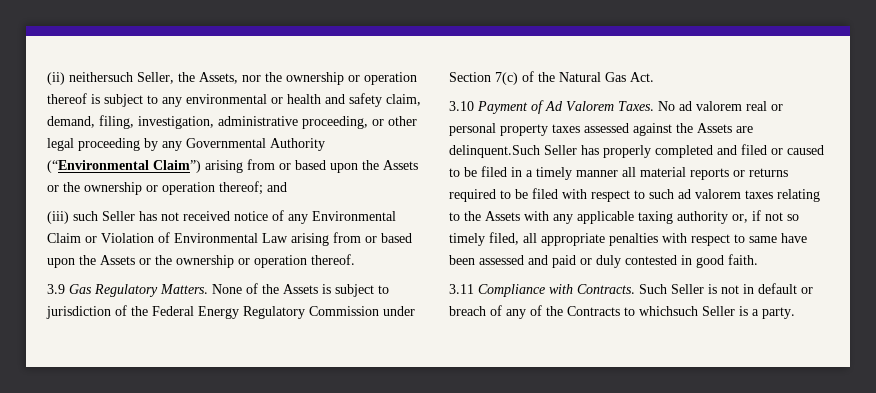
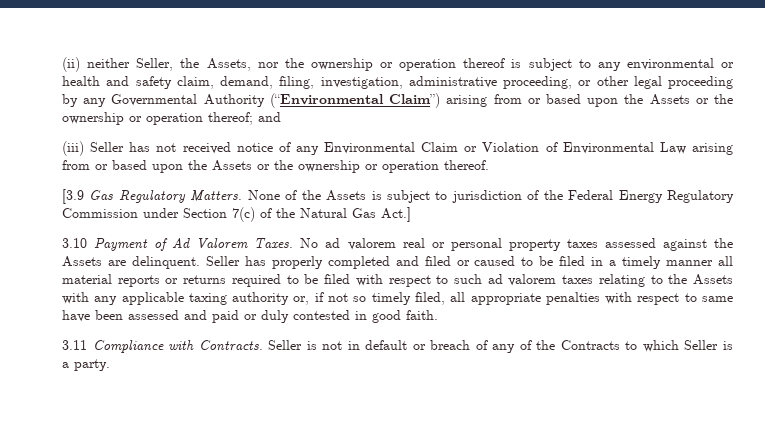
- (ii) neithersuch Seller, the Assets, nor the ownership or operation thereof is subject to any environmental or health and safety claim, demand, filing, investigation, administrative proceeding, or other legal proceeding by any Governmental Authority (“Environmental Claim”) arising from or based upon the Assets or the ownership or operation thereof; and
+ (ii) neither Seller, the Assets, nor the ownership or operation thereof is subject to any environmental or health and safety claim, demand, filing, investigation, administrative proceeding, or other legal proceeding by any Governmental Authority (“Environmental Claim”) arising from or based upon the Assets or the ownership or operation thereof; and
- (iii) such Seller has not received notice of any Environmental Claim or Violation of Environmental Law arising from or based upon the Assets or the ownership or operation thereof.
+ (iii) Seller has not received notice of any Environmental Claim or Violation of Environmental Law arising from or based upon the Assets or the ownership or operation thereof.
- 3.9 Gas Regulatory Matters.
+ [3.9 Gas Regulatory Matters.
- None of the Assets is subject to jurisdiction of the Federal Energy Regulatory Commission under Section 7(c) of the Natural Gas Act.
+ None of the Assets is subject to jurisdiction of the Federal Energy Regulatory Commission under Section 7(c) of the Natural Gas Act.]
- No ad valorem real or personal property taxes assessed against the Assets are delinquent.Such Seller has properly completed and filed or caused to be filed in a timely manner all material reports or returns required to be filed with respect to such ad valorem taxes relating to the Assets with any applicable taxing authority or, if not so timely filed, all appropriate penalties with respect to same have been assessed and paid or duly contested in good faith.
+ No ad valorem real or personal property taxes assessed against the Assets are delinquent. Seller has properly completed and filed or caused to be filed in a timely manner all material reports or returns required to be filed with respect to such ad valorem taxes relating to the Assets with any applicable taxing authority or, if not so timely filed, all appropriate penalties with respect to same have been assessed and paid or duly contested in good faith.
- Such Seller is not in default or breach of any of the Contracts to whichsuch Seller is a party.
+ Seller is not in default or breach of any of the Contracts to which Seller is a party.

